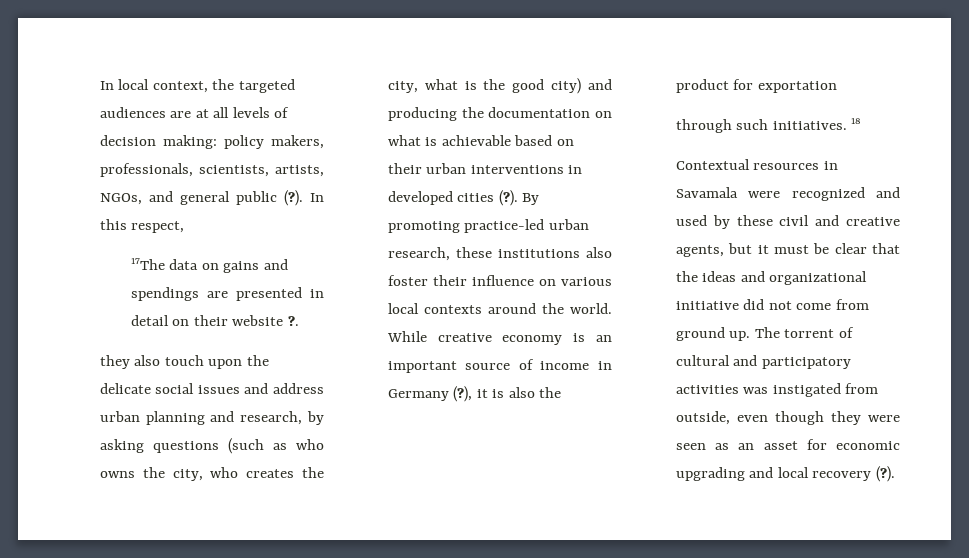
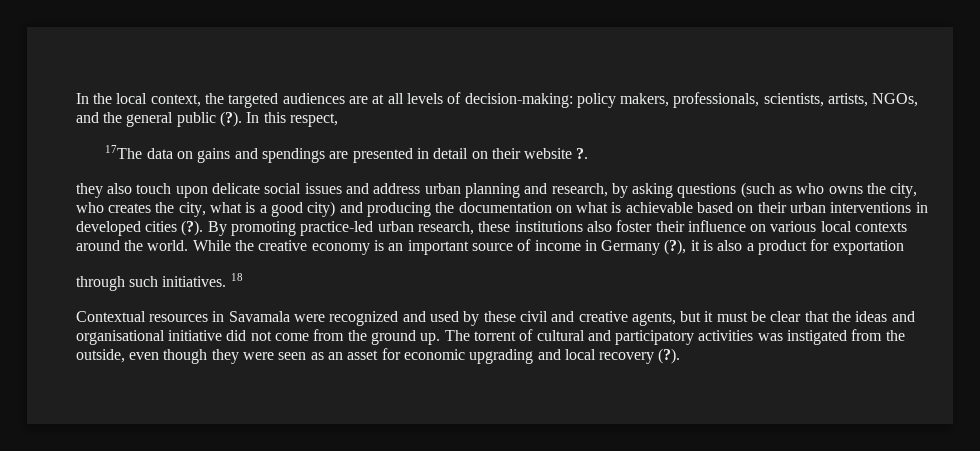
- In local context, the targeted audiences are at all levels of decision making: policy makers, professionals, scientists, artists, NGOs, and general public (?).
+ In the local context, the targeted audiences are at all levels of decision-making: policy makers, professionals, scientists, artists, NGOs, and the general public (?).
- they also touch upon the delicate social issues and address urban planning and research, by asking questions (such as who owns the city, who creates the city, what is the good city) and producing the documentation on what is achievable based on their urban interventions in developed cities (?).
+ they also touch upon delicate social issues and address urban planning and research, by asking questions (such as who owns the city, who creates the city, what is a good city) and producing the documentation on what is achievable based on their urban interventions in developed cities (?).
- While creative economy is an important source of income in Germany (?), it is also the product for exportation
+ While the creative economy is an important source of income in Germany (?), it is also a product for exportation
- Contextual resources in Savamala were recognized and used by these civil and creative agents, but it must be clear that the ideas and organizational initiative did not come from ground up.
+ Contextual resources in Savamala were recognized and used by these civil and creative agents, but it must be clear that the ideas and organisational initiative did not come from the ground up.
- The torrent of cultural and participatory activities was instigated from outside, even though they were seen as an asset for economic upgrading and local recovery (?).
+ The torrent of cultural and participatory activities was instigated from the outside, even though they were seen as an asset for economic upgrading and local recovery (?).

